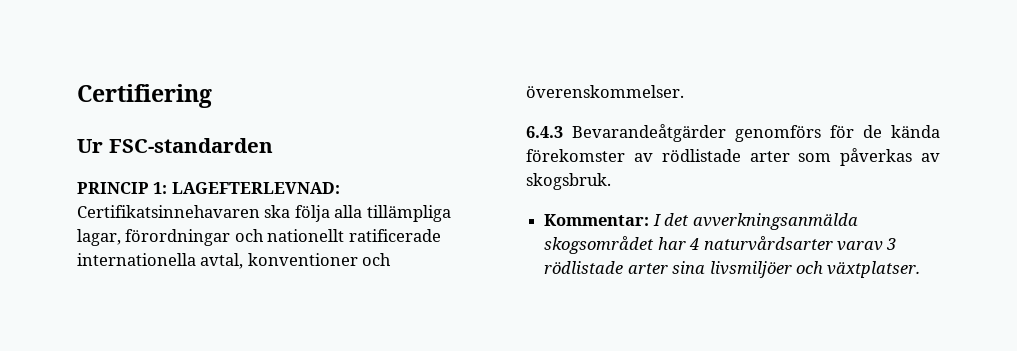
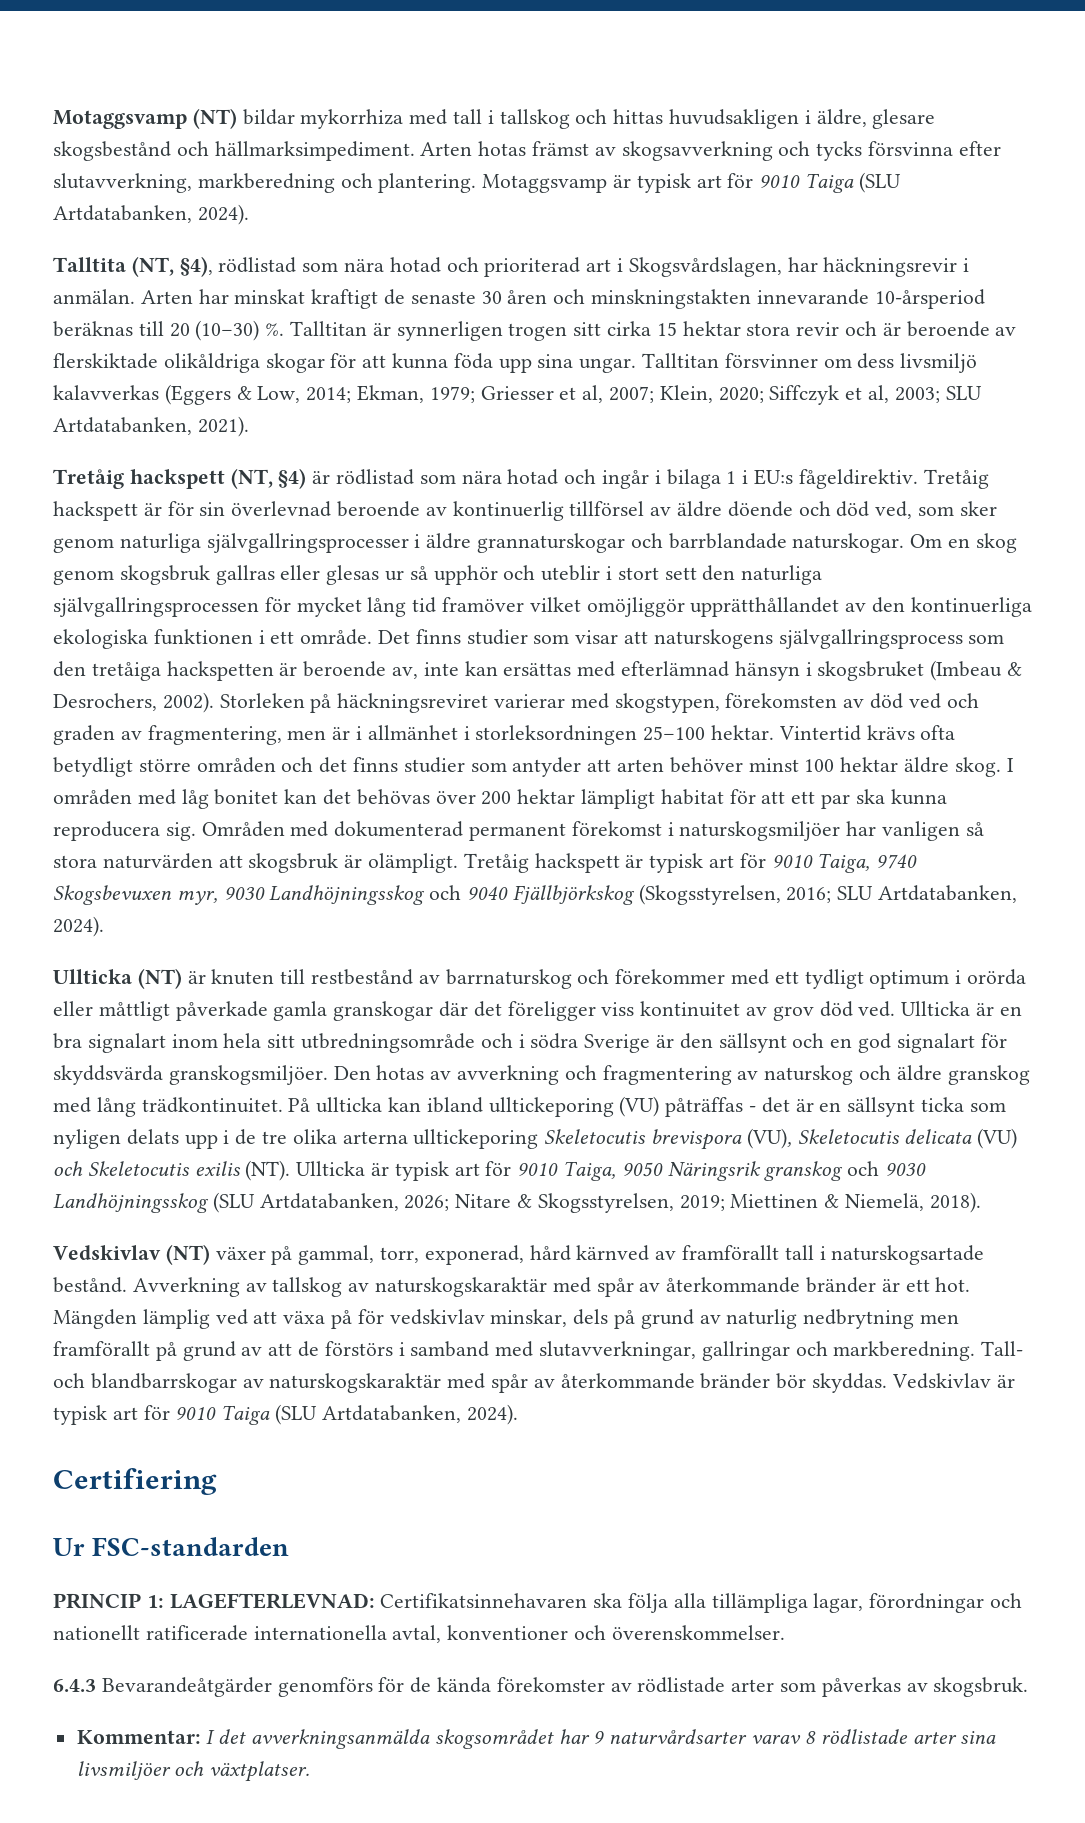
+ Motaggsvamp (NT) bildar mykorrhiza med tall i tallskog och hittas huvudsakligen i äldre, glesare skogsbestånd och hällmarksimpediment. Arten hotas främst av skogsavverkning och tycks försvinna efter slutavverkning, markberedning och plantering. Motaggsvamp är typisk art för 9010 Taiga (SLU Artdatabanken, 2024).
+ Talltita (NT, §4), rödlistad som nära hotad och prioriterad art i Skogsvårdslagen, har häckningsrevir i anmälan. Arten har minskat kraftigt de senaste 30 åren och minskningstakten innevarande 10-årsperiod beräknas till 20 (10–30) %. Talltitan är synnerligen trogen sitt cirka 15 hektar stora revir och är beroende av flerskiktade olikåldriga skogar för att kunna föda upp sina ungar. Talltitan försvinner om dess livsmiljö kalavverkas (Eggers & Low, 2014; Ekman, 1979; Griesser et al, 2007; Klein, 2020; Siffczyk et al, 2003; SLU Artdatabanken, 2021).
+ Tretåig hackspett (NT, §4) är rödlistad som nära hotad och ingår i bilaga 1 i EU:s fågeldirektiv. Tretåig hackspett är för sin överlevnad beroende av kontinuerlig tillförsel av äldre döende och död ved, som sker genom naturliga självgallringsprocesser i äldre grannaturskogar och barrblandade naturskogar. Om en skog genom skogsbruk gallras eller glesas ur så upphör och uteblir i stort sett den naturliga självgallringsprocessen för mycket lång tid framöver vilket omöjliggör upprätthållandet av den kontinuerliga ekologiska funktionen i ett område. Det finns studier som visar att naturskogens självgallringsprocess som den tretåiga hackspetten är beroende av, inte kan ersättas med efterlämnad hänsyn i skogsbruket (Imbeau & Desrochers, 2002). Storleken på häckningsreviret varierar med skogstypen, förekomsten av död ved och graden av fragmentering, men är i allmänhet i storleksordningen 25–100 hektar. Vintertid krävs ofta betydligt större områden och det finns studier som antyder att arten behöver minst 100 hektar äldre skog. I områden med låg bonitet kan det behövas över 200 hektar lämpligt habitat för att ett par ska kunna reproducera sig. Områden med dokumenterad permanent förekomst i naturskogsmiljöer har vanligen så stora naturvärden att skogsbruk är olämpligt. Tretåig hackspett är typisk art för 9010 Taiga, 9740 Skogsbevuxen myr, 9030 Landhöjningsskog och 9040 Fjällbjörkskog (Skogsstyrelsen, 2016; SLU Artdatabanken, 2024).
+ Ullticka (NT) är knuten till restbestånd av barrnaturskog och förekommer med ett tydligt optimum i orörda eller måttligt påverkade gamla granskogar där det föreligger viss kontinuitet av grov död ved. Ullticka är en bra signalart inom hela sitt utbredningsområde och i södra Sverige är den sällsynt och en god signalart för skyddsvärda granskogsmiljöer. Den hotas av avverkning och fragmentering av naturskog och äldre granskog med lång trädkontinuitet. På ullticka kan ibland ulltickeporing (VU) påträffas - det är en sällsynt ticka som nyligen delats upp i de tre olika arterna ulltickeporing Skeletocutis brevispora (VU), Skeletocutis delicata (VU) och Skeletocutis exilis (NT). Ullticka är typisk art för 9010 Taiga, 9050 Näringsrik granskog och 9030 Landhöjningsskog (SLU Artdatabanken, 2026; Nitare & Skogsstyrelsen, 2019; Miettinen & Niemelä, 2018).
+ Vedskivlav (NT) växer på gammal, torr, exponerad, hård kärnved av framförallt tall i naturskogsartade bestånd. Avverkning av tallskog av naturskogskaraktär med spår av återkommande bränder är ett hot. Mängden lämplig ved att växa på för vedskivlav minskar, dels på grund av naturlig nedbrytning men framförallt på grund av att de förstörs i samband med slutavverkningar, gallringar och markberedning. Tall- och blandbarrskogar av naturskogskaraktär med spår av återkommande bränder bör skyddas. Vedskivlav är typisk art för 9010 Taiga (SLU Artdatabanken, 2024).
- Kommentar: I det avverkningsanmälda skogsområdet har 4 naturvårdsarter varav 3 rödlistade arter sina livsmiljöer och växtplatser.
+ Kommentar: I det avverkningsanmälda skogsområdet har 9 naturvårdsarter varav 8 rödlistade arter sina livsmiljöer och växtplatser.

